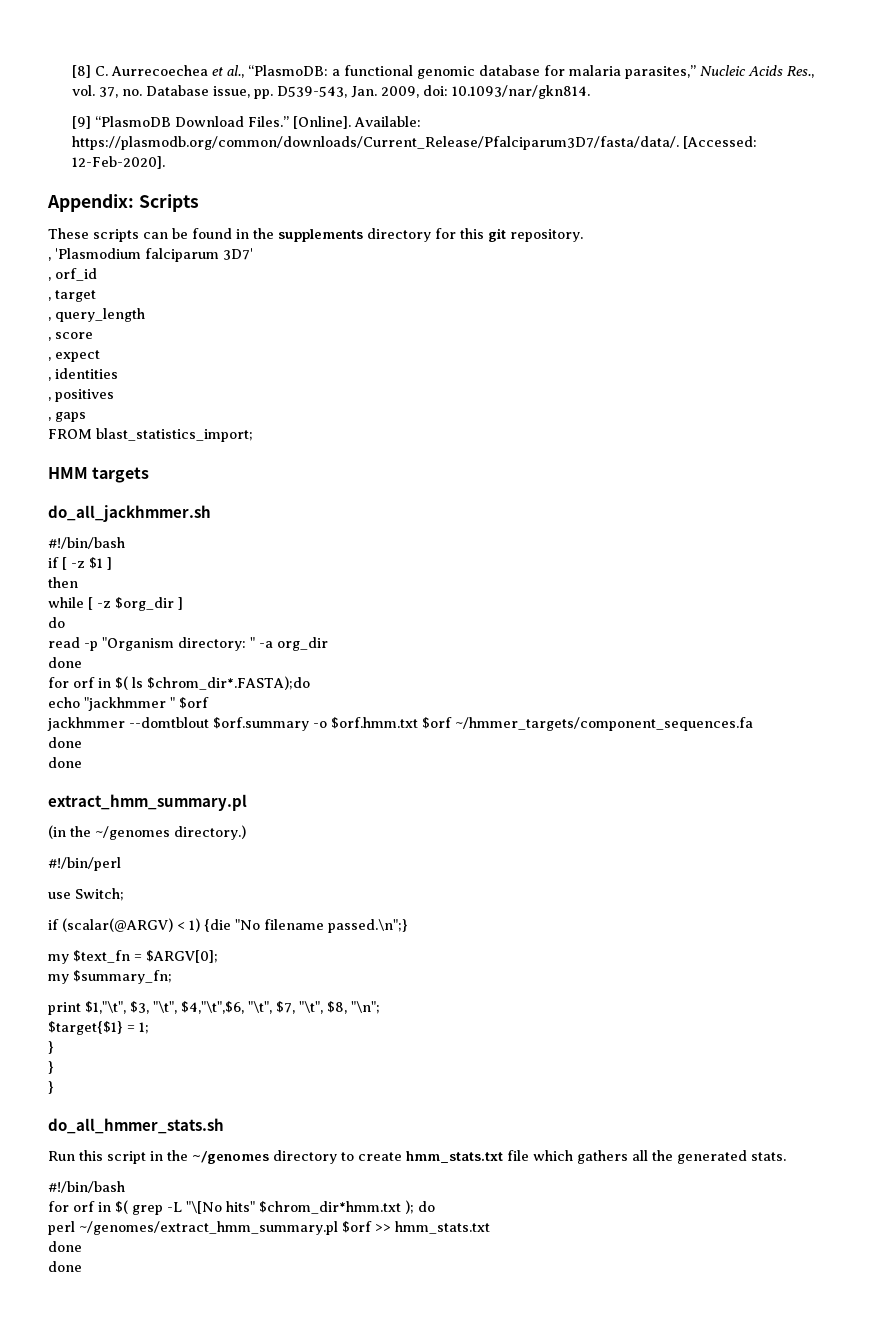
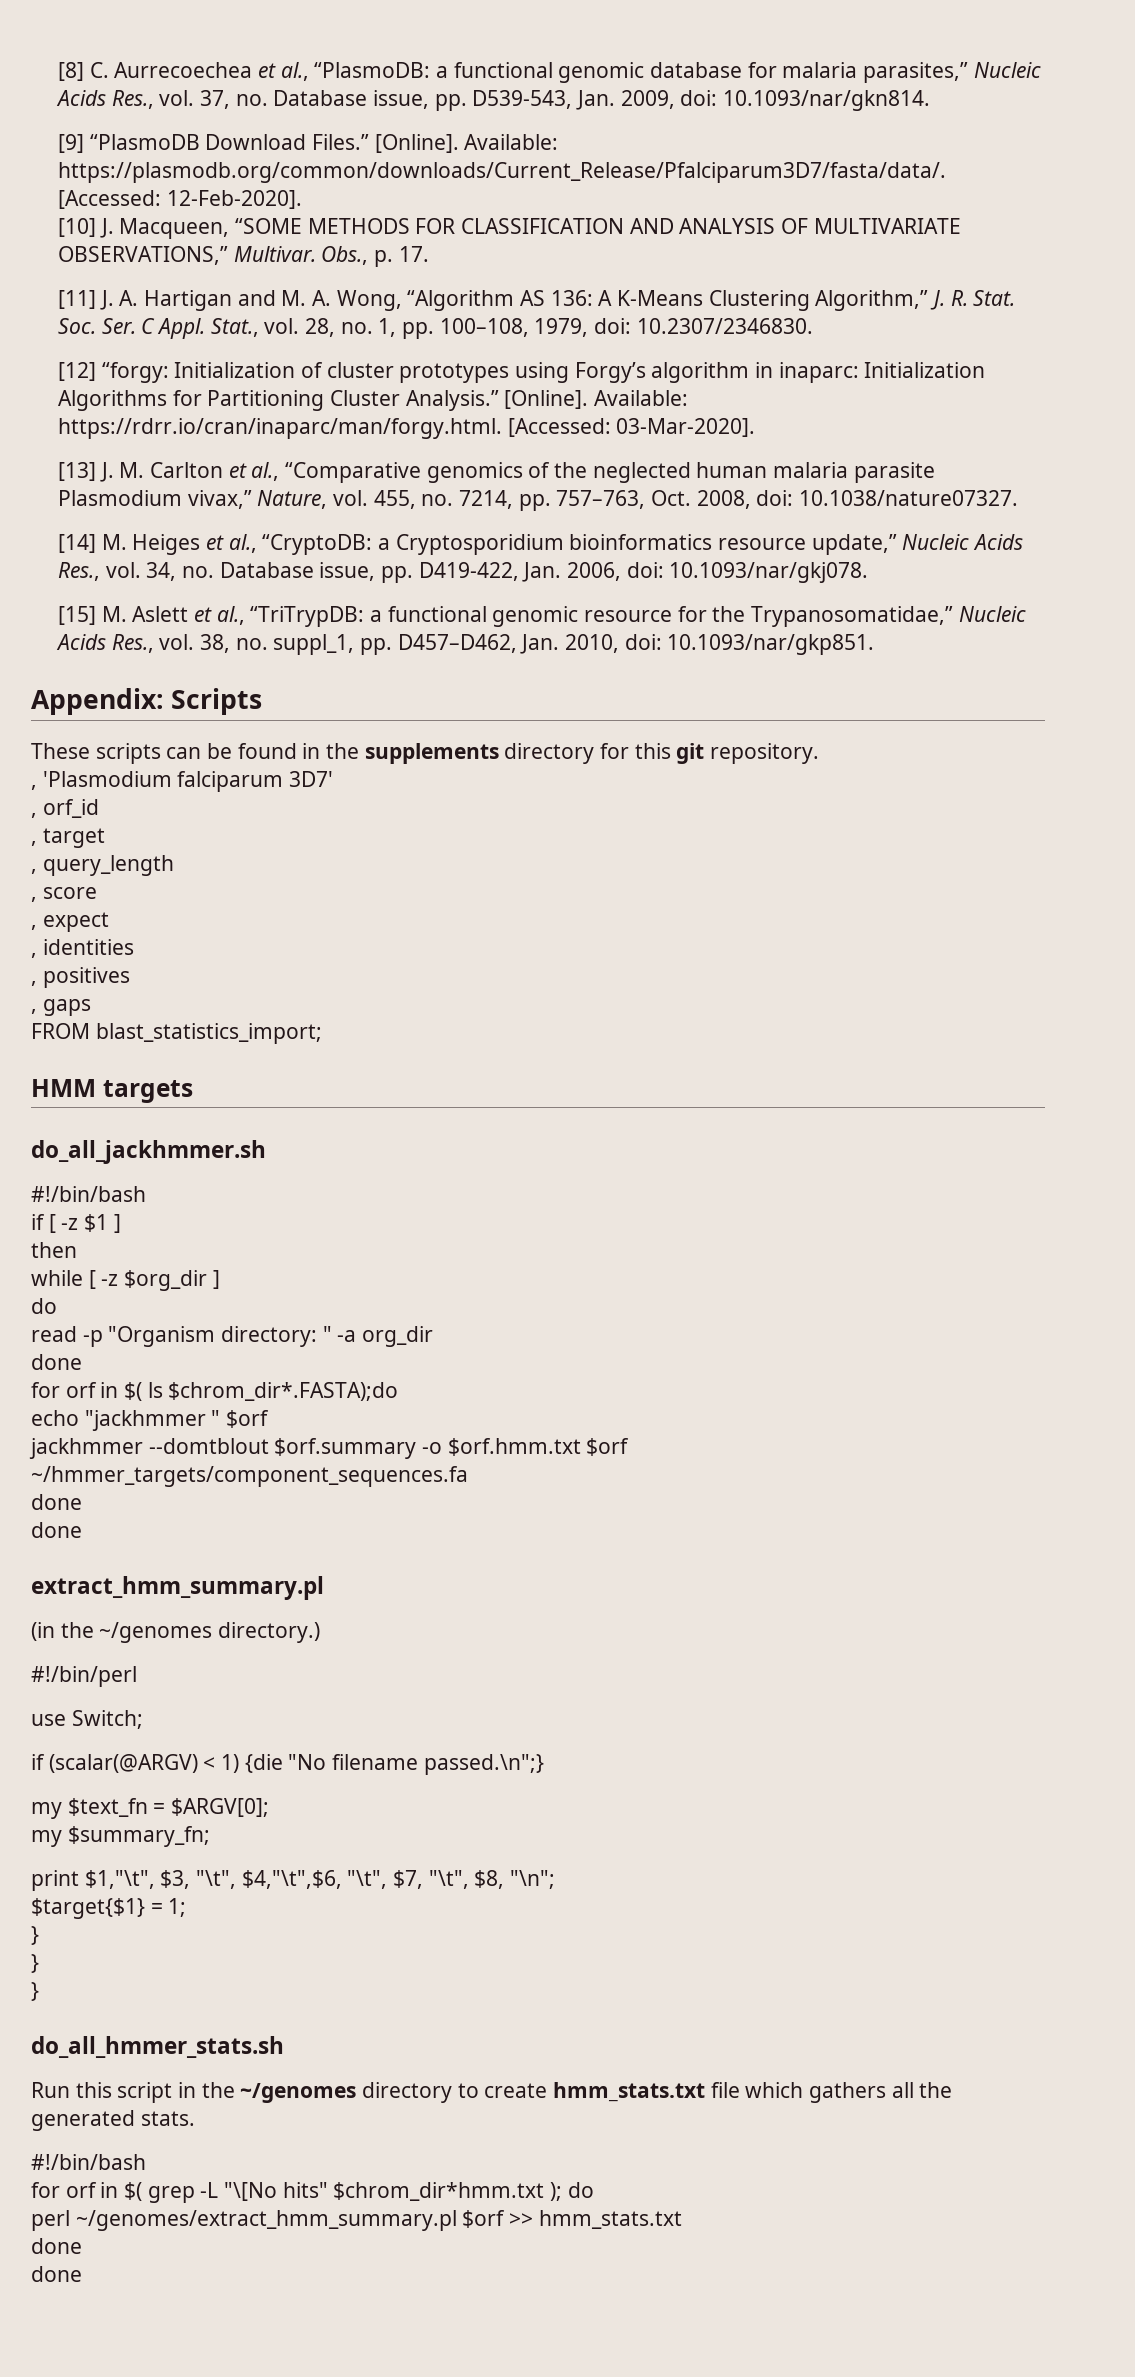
+ [10] J. Macqueen, “SOME METHODS FOR CLASSIFICATION AND ANALYSIS OF MULTIVARIATE OBSERVATIONS,” Multivar. Obs., p. 17.
+ [11] J. A. Hartigan and M. A. Wong, “Algorithm AS 136: A K-Means Clustering Algorithm,” J. R. Stat. Soc. Ser. C Appl. Stat., vol. 28, no. 1, pp. 100–108, 1979, doi: 10.2307/2346830.
+ [12] “forgy: Initialization of cluster prototypes using Forgy’s algorithm in inaparc: Initialization Algorithms for Partitioning Cluster Analysis.” [Online]. Available: https://rdrr.io/cran/inaparc/man/forgy.html. [Accessed: 03-Mar-2020].
+ [13] J. M. Carlton et al., “Comparative genomics of the neglected human malaria parasite Plasmodium vivax,” Nature, vol. 455, no. 7214, pp. 757–763, Oct. 2008, doi: 10.1038/nature07327.
+ [14] M. Heiges et al., “CryptoDB: a Cryptosporidium bioinformatics resource update,” Nucleic Acids Res., vol. 34, no. Database issue, pp. D419-422, Jan. 2006, doi: 10.1093/nar/gkj078.
+ [15] M. Aslett et al., “TriTrypDB: a functional genomic resource for the Trypanosomatidae,” Nucleic Acids Res., vol. 38, no. suppl_1, pp. D457–D462, Jan. 2010, doi: 10.1093/nar/gkp851.

